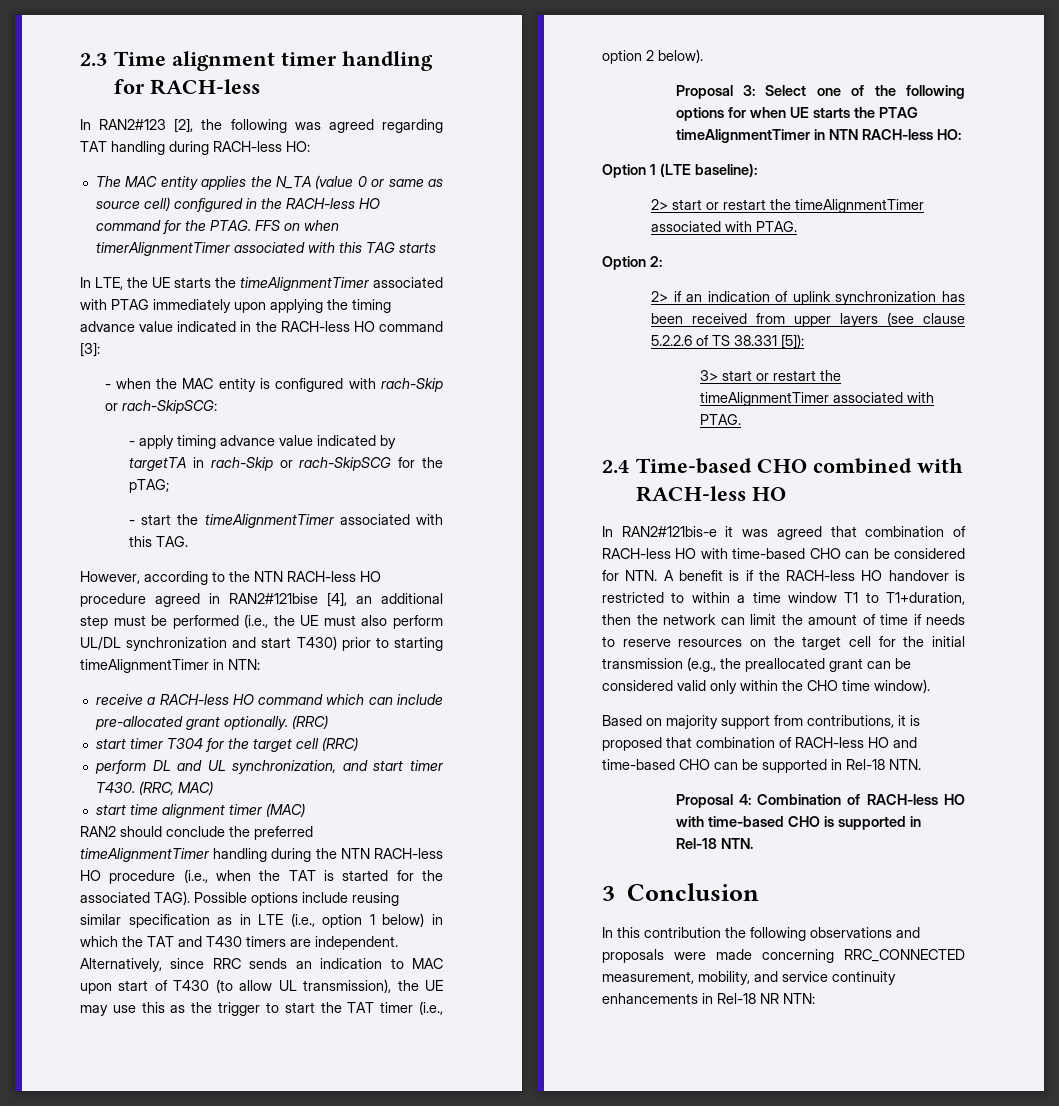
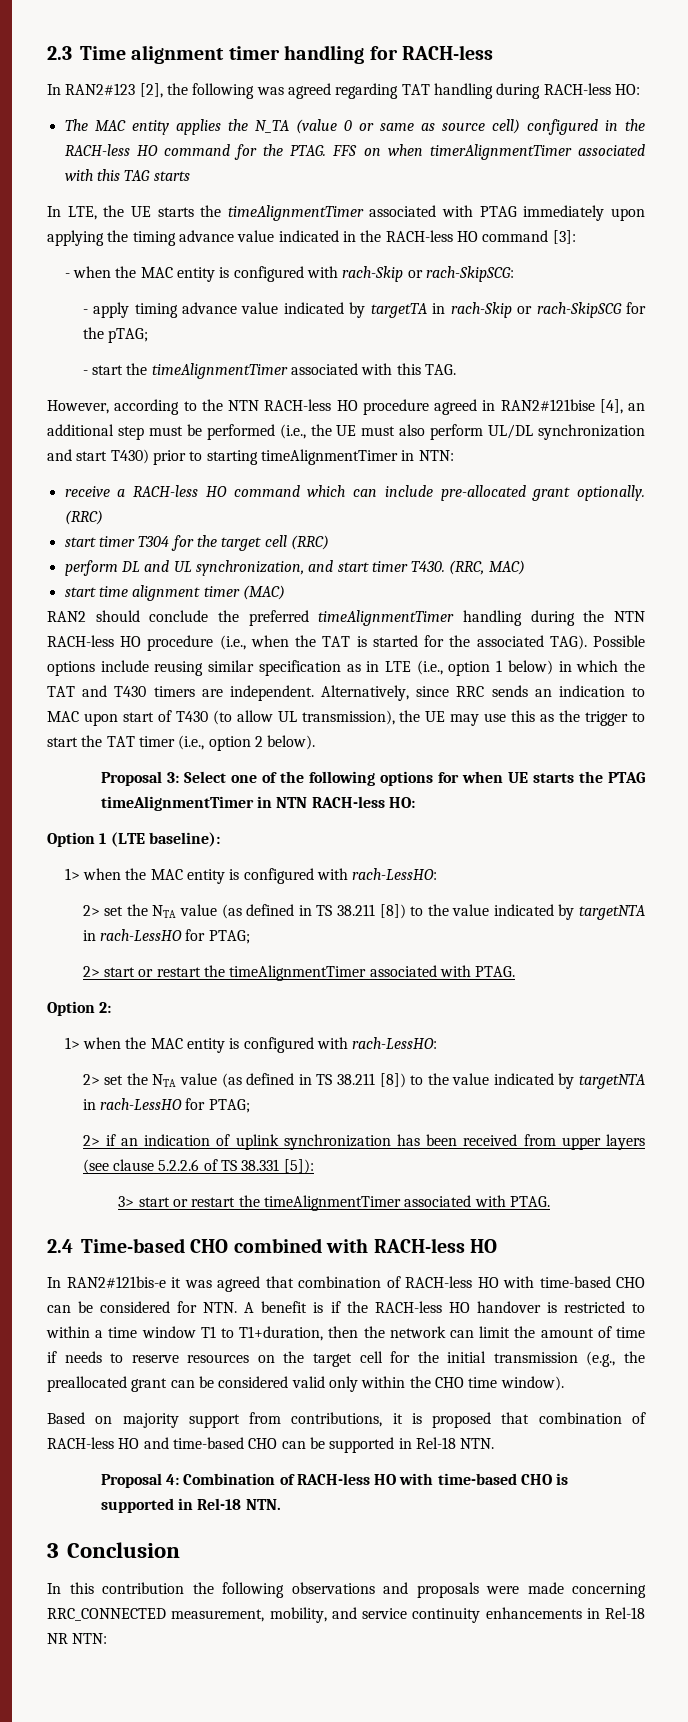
  Option 1 (LTE baseline):
+ 1> when the MAC entity is configured with rach-LessHO:
+ 2> set the NTA value (as defined in TS 38.211 [8]) to the value indicated by targetNTA in rach-LessHO for PTAG;
  Option 2:
+ 1> when the MAC entity is configured with rach-LessHO:
+ 2> set the NTA value (as defined in TS 38.211 [8]) to the value indicated by targetNTA in rach-LessHO for PTAG;

